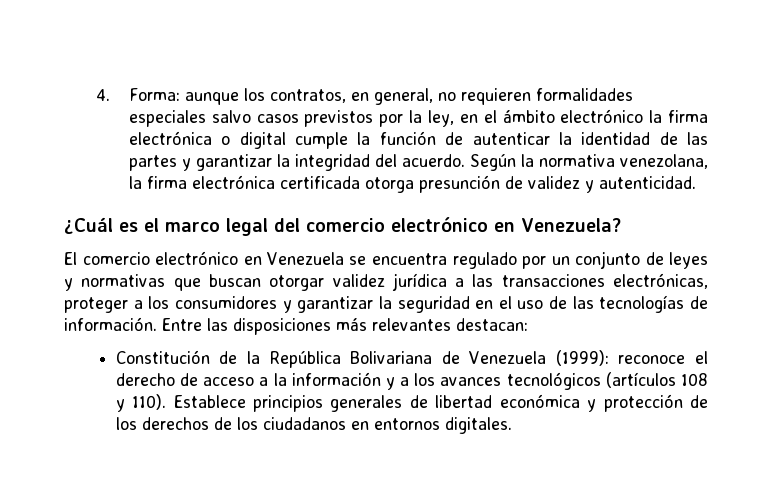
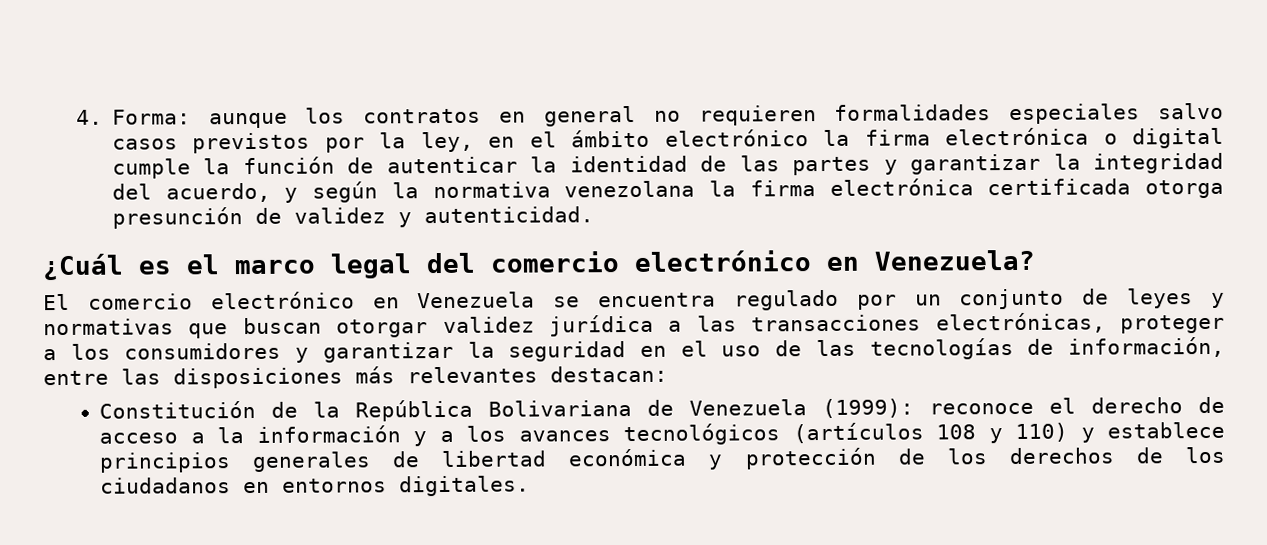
- 4. Forma: aunque los contratos, en general, no requieren formalidades especiales salvo casos previstos por la ley, en el ámbito electrónico la firma electrónica o digital cumple la función de autenticar la identidad de las partes y garantizar la integridad del acuerdo. Según la normativa venezolana, la firma electrónica certificada otorga presunción de validez y autenticidad.
+ 4. Forma: aunque los contratos en general no requieren formalidades especiales salvo casos previstos por la ley, en el ámbito electrónico la firma electrónica o digital cumple la función de autenticar la identidad de las partes y garantizar la integridad del acuerdo, y según la normativa venezolana la firma electrónica certificada otorga presunción de validez y autenticidad.
- El comercio electrónico en Venezuela se encuentra regulado por un conjunto de leyes y normativas que buscan otorgar validez jurídica a las transacciones electrónicas, proteger a los consumidores y garantizar la seguridad en el uso de las tecnologías de información. Entre las disposiciones más relevantes destacan:
+ El comercio electrónico en Venezuela se encuentra regulado por un conjunto de leyes y normativas que buscan otorgar validez jurídica a las transacciones electrónicas, proteger a los consumidores y garantizar la seguridad en el uso de las tecnologías de información, entre las disposiciones más relevantes destacan:
- Constitución de la República Bolivariana de Venezuela (1999): reconoce el derecho de acceso a la información y a los avances tecnológicos (artículos 108 y 110). Establece principios generales de libertad económica y protección de los derechos de los ciudadanos en entornos digitales.
+ Constitución de la República Bolivariana de Venezuela (1999): reconoce el derecho de acceso a la información y a los avances tecnológicos (artículos 108 y 110) y establece principios generales de libertad económica y protección de los derechos de los ciudadanos en entornos digitales.

